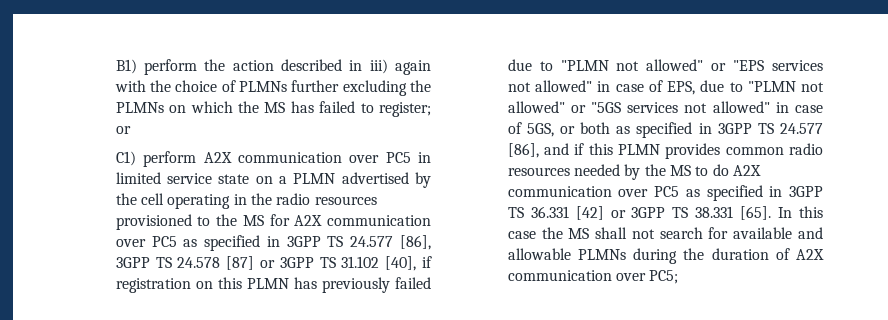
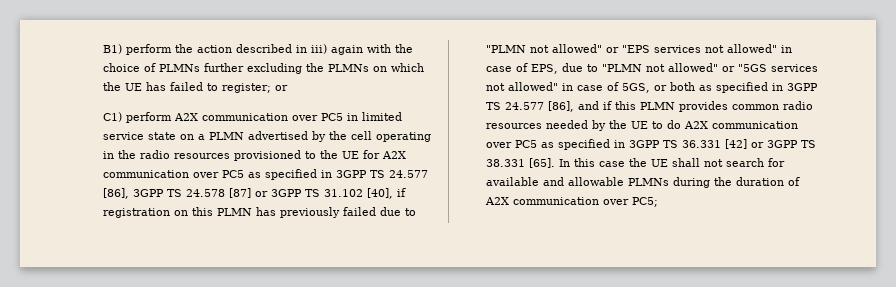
- B1) perform the action described in iii) again with the choice of PLMNs further excluding the PLMNs on which the MS has failed to register; or
+ B1) perform the action described in iii) again with the choice of PLMNs further excluding the PLMNs on which the UE has failed to register; or
- C1) perform A2X communication over PC5 in limited service state on a PLMN advertised by the cell operating in the radio resources provisioned to the MS for A2X communication over PC5 as specified in 3GPP TS 24.577 [86], 3GPP TS 24.578 [87] or 3GPP TS 31.102 [40], if registration on this PLMN has previously failed due to "PLMN not allowed" or "EPS services not allowed" in case of EPS, due to "PLMN not allowed" or "5GS services not allowed" in case of 5GS, or both as specified in 3GPP TS 24.577 [86], and if this PLMN provides common radio resources needed by the MS to do A2X communication over PC5 as specified in 3GPP TS 36.331 [42] or 3GPP TS 38.331 [65].
+ C1) perform A2X communication over PC5 in limited service state on a PLMN advertised by the cell operating in the radio resources provisioned to the UE for A2X communication over PC5 as specified in 3GPP TS 24.577 [86], 3GPP TS 24.578 [87] or 3GPP TS 31.102 [40], if registration on this PLMN has previously failed due to "PLMN not allowed" or "EPS services not allowed" in case of EPS, due to "PLMN not allowed" or "5GS services not allowed" in case of 5GS, or both as specified in 3GPP TS 24.577 [86], and if this PLMN provides common radio resources needed by the UE to do A2X communication over PC5 as specified in 3GPP TS 36.331 [42] or 3GPP TS 38.331 [65].
- In this case the MS shall not search for available and allowable PLMNs during the duration of A2X communication over PC5;
+ In this case the UE shall not search for available and allowable PLMNs during the duration of A2X communication over PC5;

